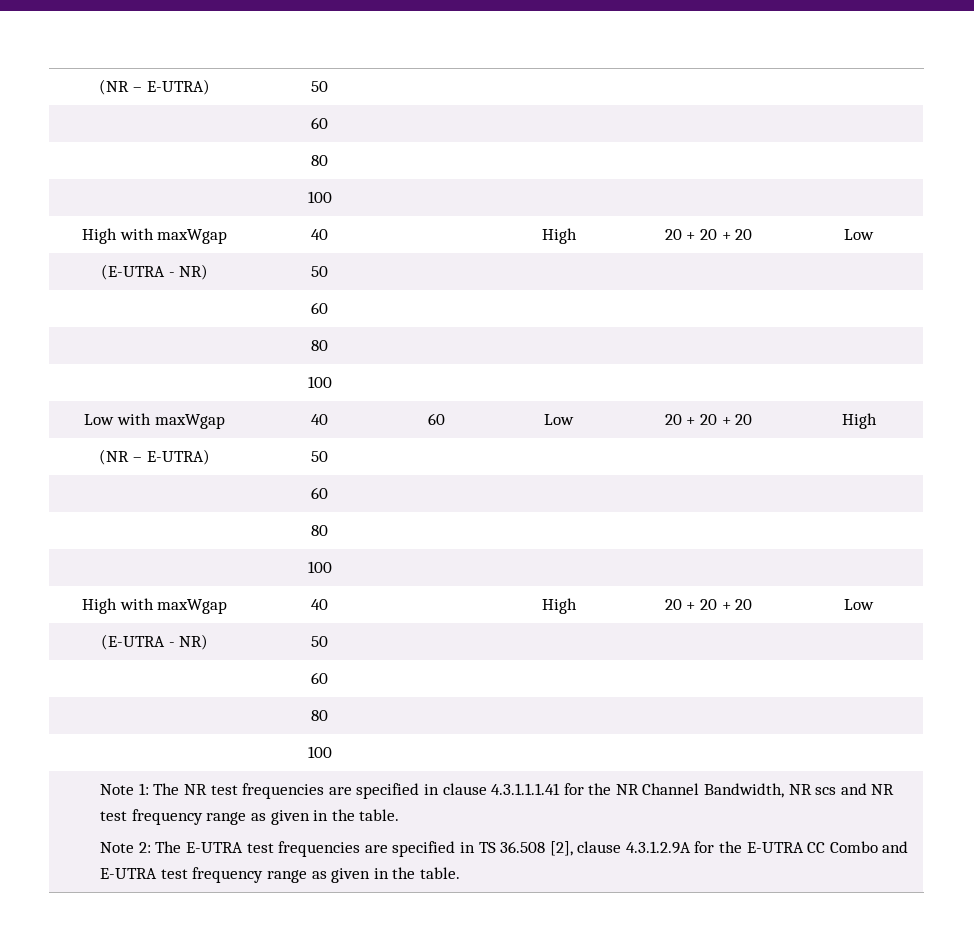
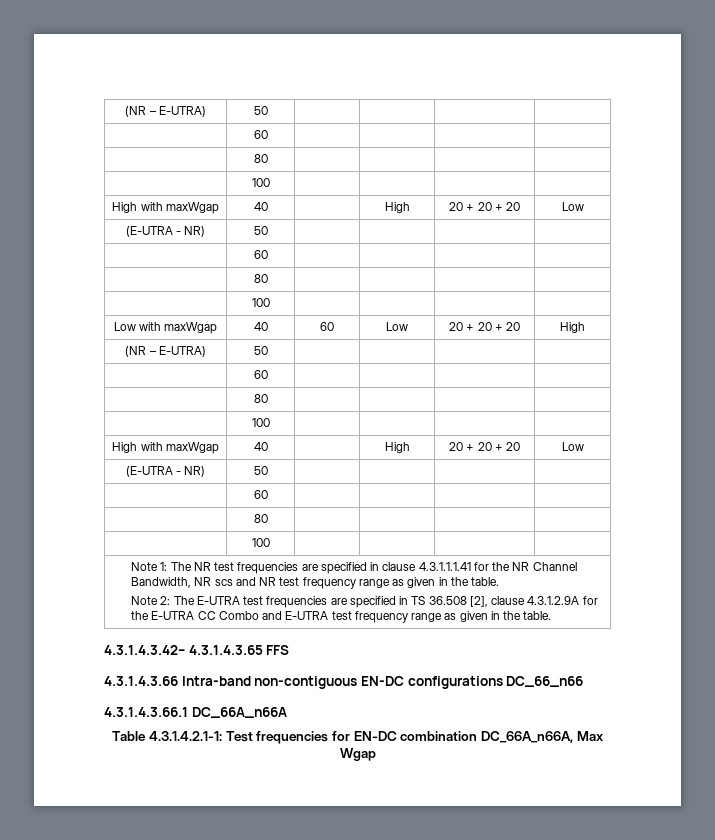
+ 4.3.1.4.3.42– 4.3.1.4.3.65 FFS
+ 4.3.1.4.3.66 Intra-band non-contiguous EN-DC configurations DC_66_n66
+ 4.3.1.4.3.66.1 DC_66A_n66A
+ Table 4.3.1.4.2.1-1: Test frequencies for EN-DC combination DC_66A_n66A, Max Wgap

